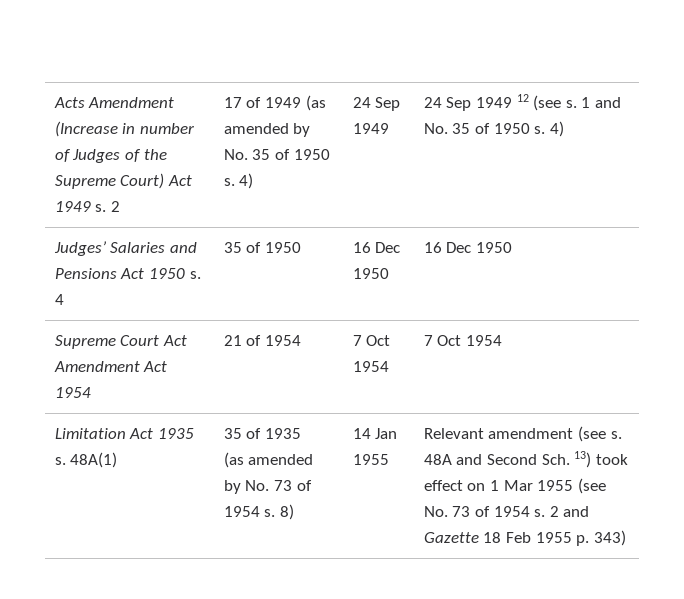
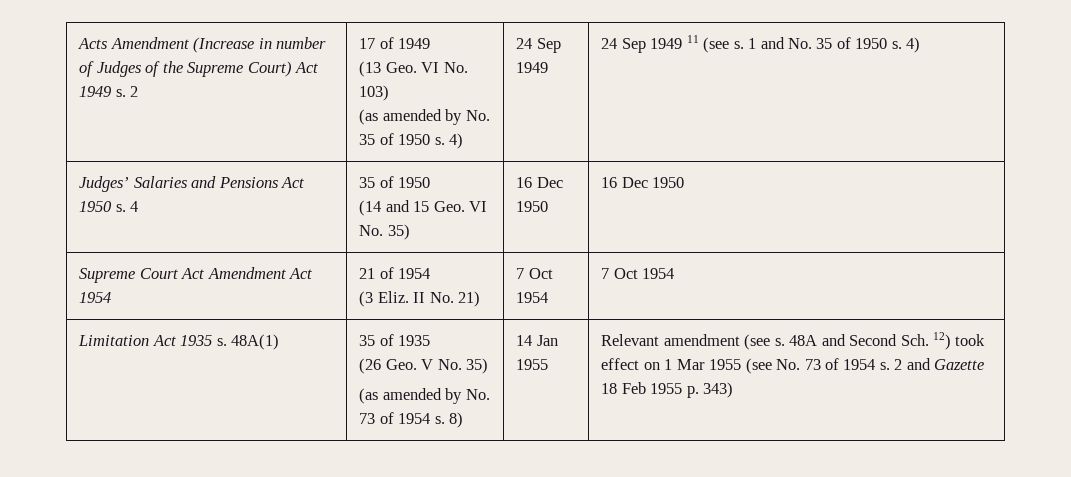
- 17 of 1949 (as amended by No. 35 of 1950 s.
+ 17 of 1949
+ (13 Geo. VI No. 103)
+ (as amended by No. 35 of 1950 s.
- 24 Sep 1949 12 (see s.
+ 24 Sep 1949 11 (see s.
- Judges’ Salaries and Pensions Act 1950 s. 4 | 35 of 1950 | 16 Dec 1950 | 16 Dec 1950
+ Judges’ Salaries and Pensions Act 1950 s. 4 | 35 of 1950
+ (14 and 15 Geo. VI No. 35) | 16 Dec 1950 | 16 Dec 1950
- Supreme Court Act Amendment Act 1954 | 21 of 1954 | 7 Oct 1954 | 7 Oct 1954
+ Supreme Court Act Amendment Act 1954 | 21 of 1954
+ (3 Eliz. II No. 21) | 7 Oct 1954 | 7 Oct 1954
+ (26 Geo. V No. 35)
- 48A and Second Sch. 13) took effect on 1 Mar 1955 (see No. 73 of 1954 s.
+ 48A and Second Sch. 12) took effect on 1 Mar 1955 (see No. 73 of 1954 s.

